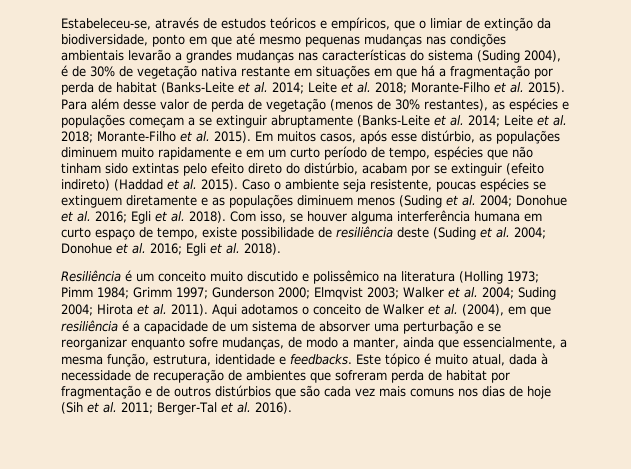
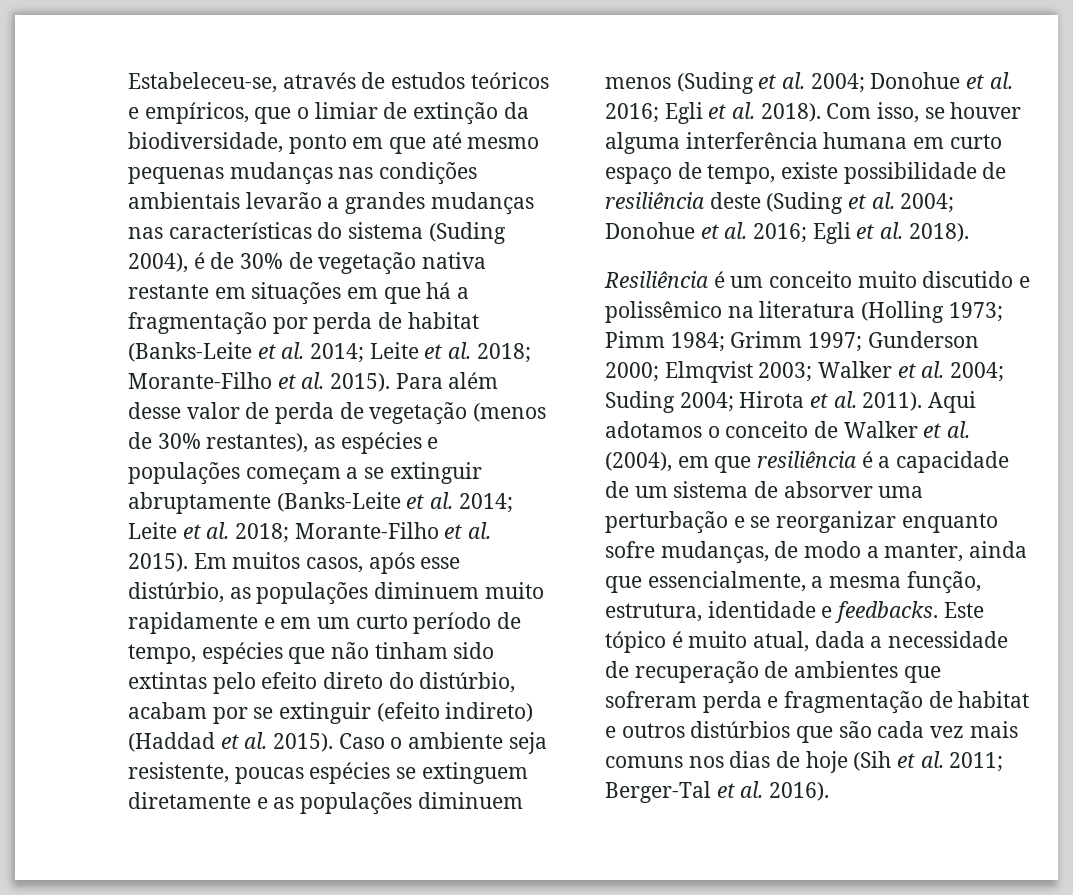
- Este tópico é muito atual, dada à necessidade de recuperação de ambientes que sofreram perda de habitat por fragmentação e de outros distúrbios que são cada vez mais comuns nos dias de hoje (Sih et al. 2011; Berger-Tal et al. 2016).
+ Este tópico é muito atual, dada a necessidade de recuperação de ambientes que sofreram perda e fragmentação de habitat e outros distúrbios que são cada vez mais comuns nos dias de hoje (Sih et al. 2011; Berger-Tal et al. 2016).

